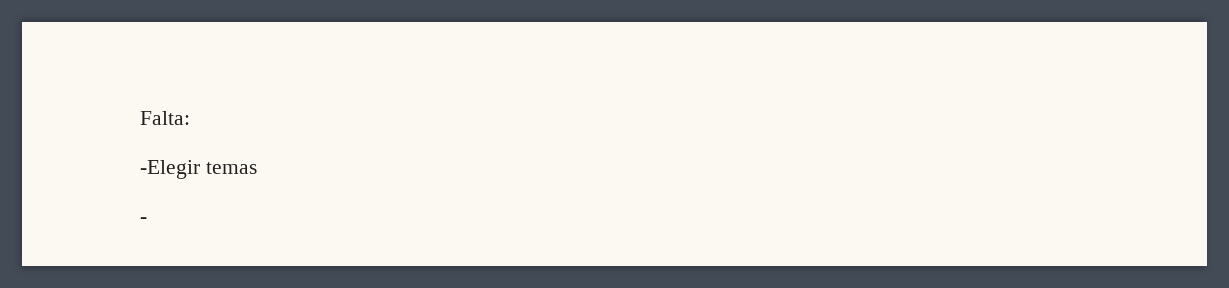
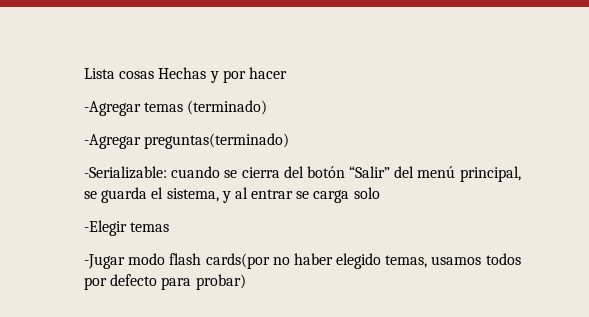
- Falta:
+ Lista cosas Hechas y por hacer
+ -Agregar temas (terminado)
+ -Agregar preguntas(terminado)
+ -Serializable: cuando se cierra del botón “Salir” del menú principal, se guarda el sistema, y al entrar se carga solo
  -Elegir temas
- -
+ -Jugar modo flash cards(por no haber elegido temas, usamos todos por defecto para probar)

